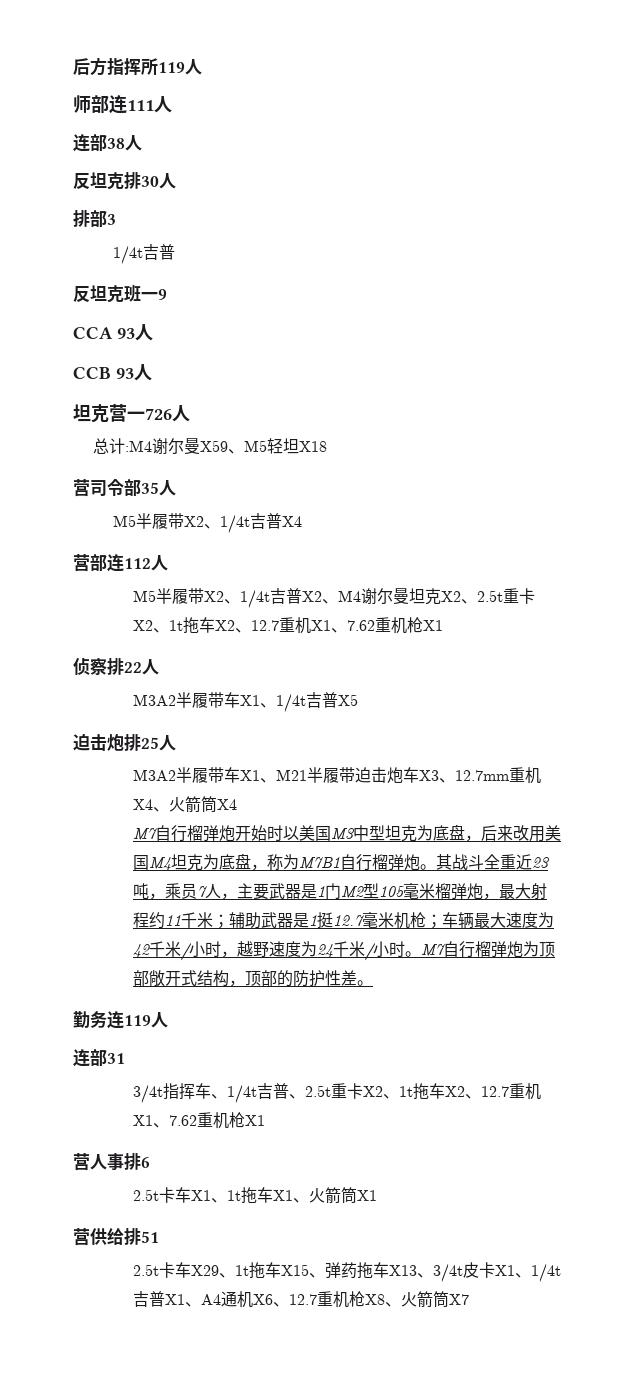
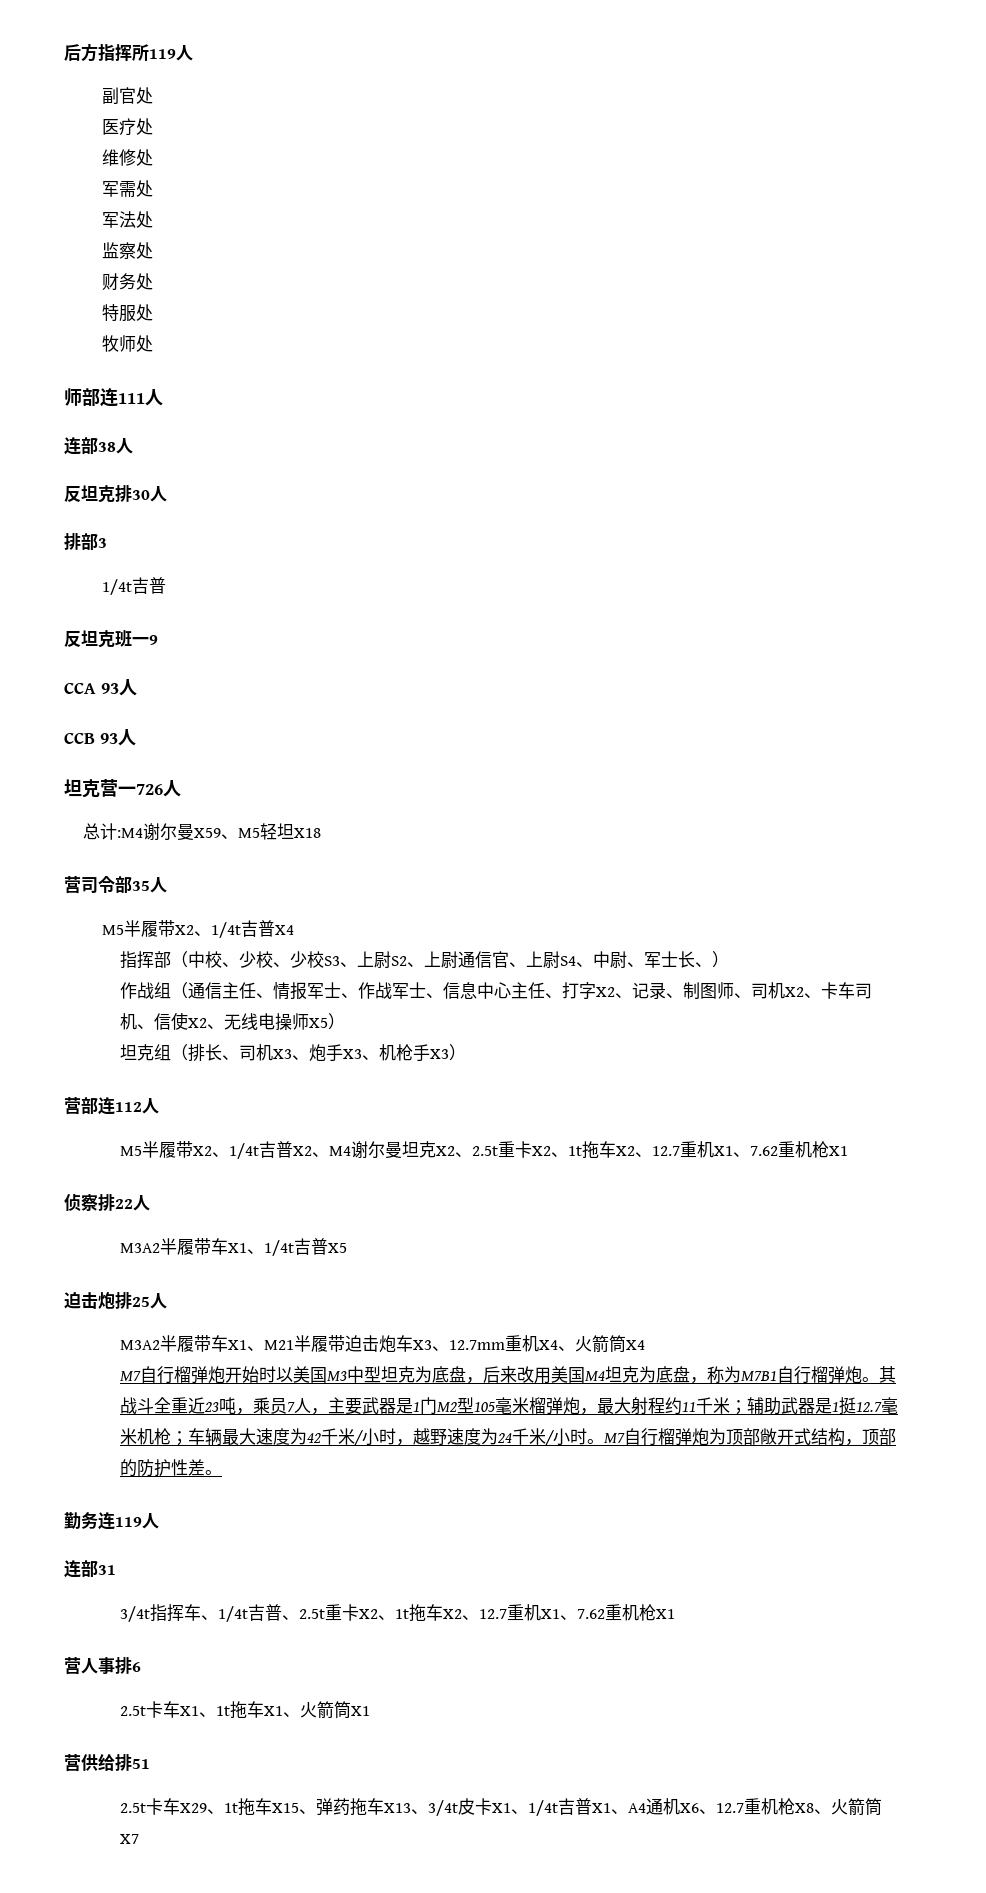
+ 副官处
+ 医疗处
+ 维修处
+ 军需处
+ 军法处
+ 监察处
+ 财务处
+ 特服处
+ 牧师处
+ 指挥部（中校、少校、少校S3、上尉S2、上尉通信官、上尉S4、中尉、军士长、）
+ 作战组（通信主任、情报军士、作战军士、信息中心主任、打字X2、记录、制图师、司机X2、卡车司机、信使X2、无线电操师X5）
+ 坦克组（排长、司机X3、炮手X3、机枪手X3）

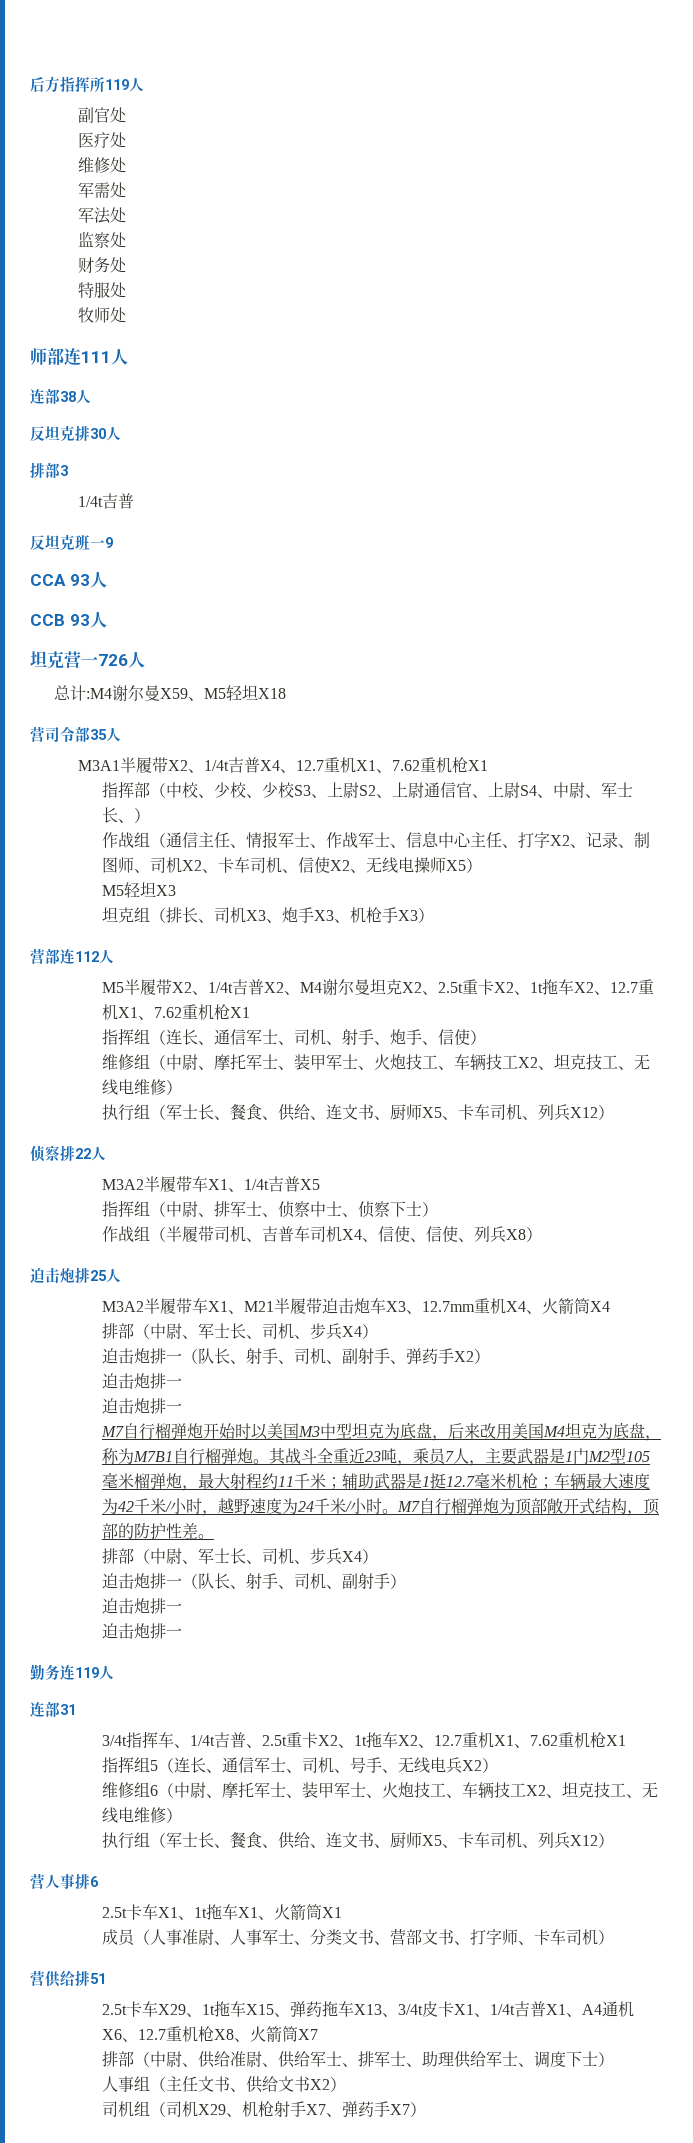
- M5半履带X2、1/4t吉普X4
+ M3A1半履带X2、1/4t吉普X4、12.7重机X1、7.62重机枪X1
+ M5轻坦X3
+ 指挥组（连长、通信军士、司机、射手、炮手、信使）
+ 维修组（中尉、摩托军士、装甲军士、火炮技工、车辆技工X2、坦克技工、无线电维修）
+ 执行组（军士长、餐食、供给、连文书、厨师X5、卡车司机、列兵X12）
+ 指挥组（中尉、排军士、侦察中士、侦察下士）
+ 作战组（半履带司机、吉普车司机X4、信使、信使、列兵X8）
  M3A2半履带车X1、M21半履带迫击炮车X3、12.7mm重机X4、火箭筒X4
+ 排部（中尉、军士长、司机、步兵X4）
+ 迫击炮排一（队长、射手、司机、副射手、弹药手X2）
+ 迫击炮排一
+ 迫击炮排一
  M7自行榴弹炮为顶部敞开式结构，顶部的防护性差。
+ 排部（中尉、军士长、司机、步兵X4）
+ 迫击炮排一（队长、射手、司机、副射手）
+ 迫击炮排一
+ 迫击炮排一
+ 指挥组5（连长、通信军士、司机、号手、无线电兵X2）
+ 维修组6（中尉、摩托军士、装甲军士、火炮技工、车辆技工X2、坦克技工、无线电维修）
+ 执行组（军士长、餐食、供给、连文书、厨师X5、卡车司机、列兵X12）
+ 成员（人事准尉、人事军士、分类文书、营部文书、打字师、卡车司机）
+ 排部（中尉、供给准尉、供给军士、排军士、助理供给军士、调度下士）
+ 人事组（主任文书、供给文书X2）
+ 司机组（司机X29、机枪射手X7、弹药手X7）

